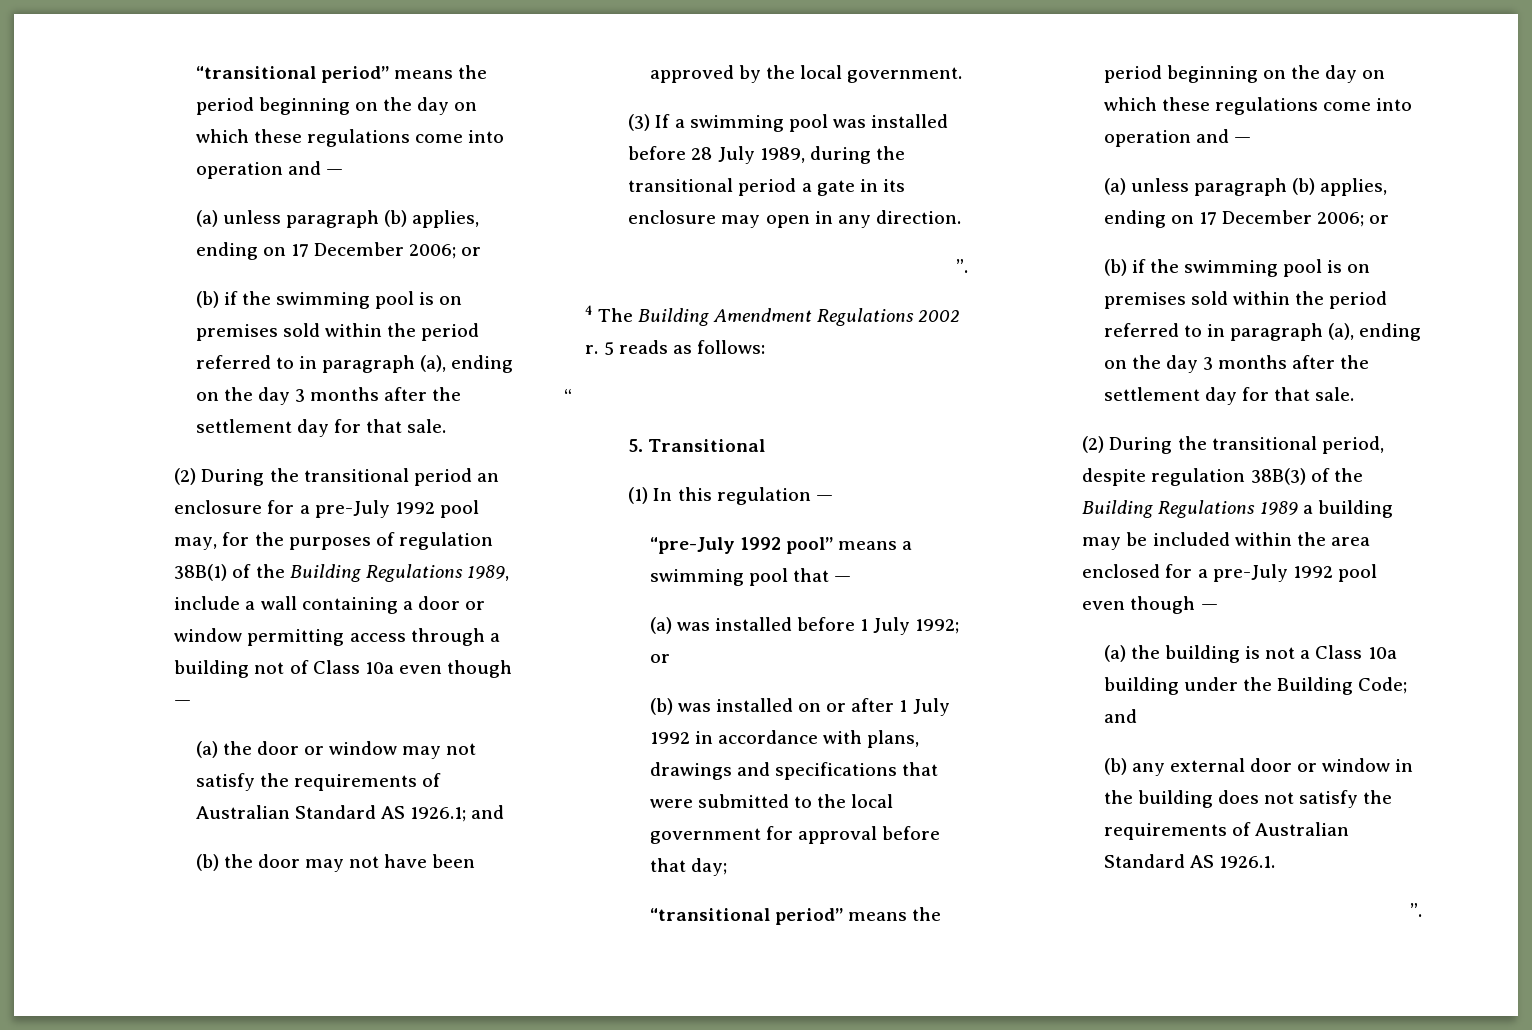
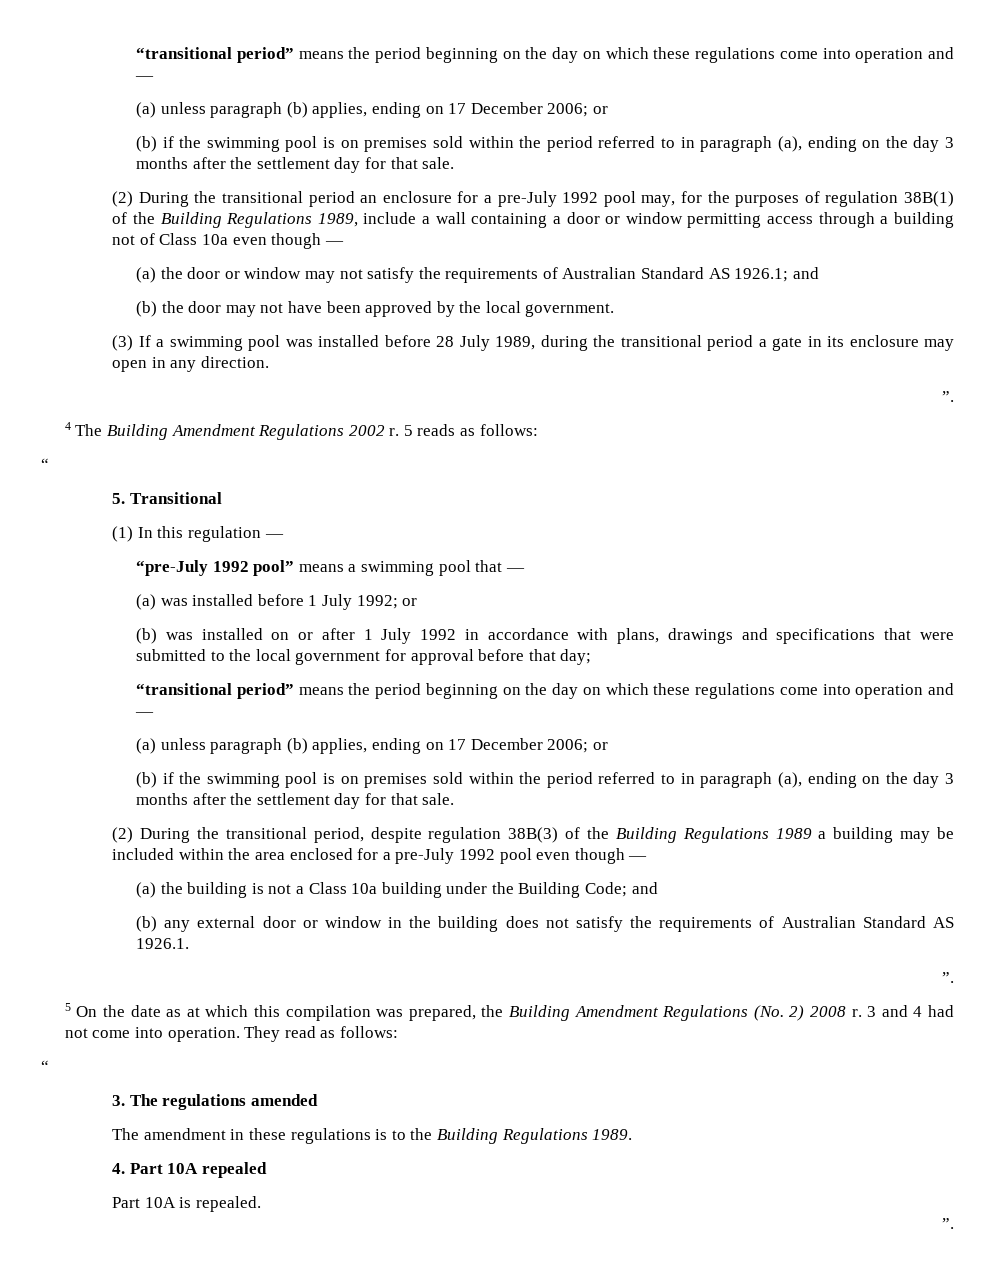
+ 5 On the date as at which this compilation was prepared, the Building Amendment Regulations (No. 2) 2008 r. 3 and 4 had not come into operation. They read as follows:
+ “
+ 3. The regulations amended
+ The amendment in these regulations is to the Building Regulations 1989.
+ 4. Part 10A repealed
+ Part 10A is repealed.
+ ”.

